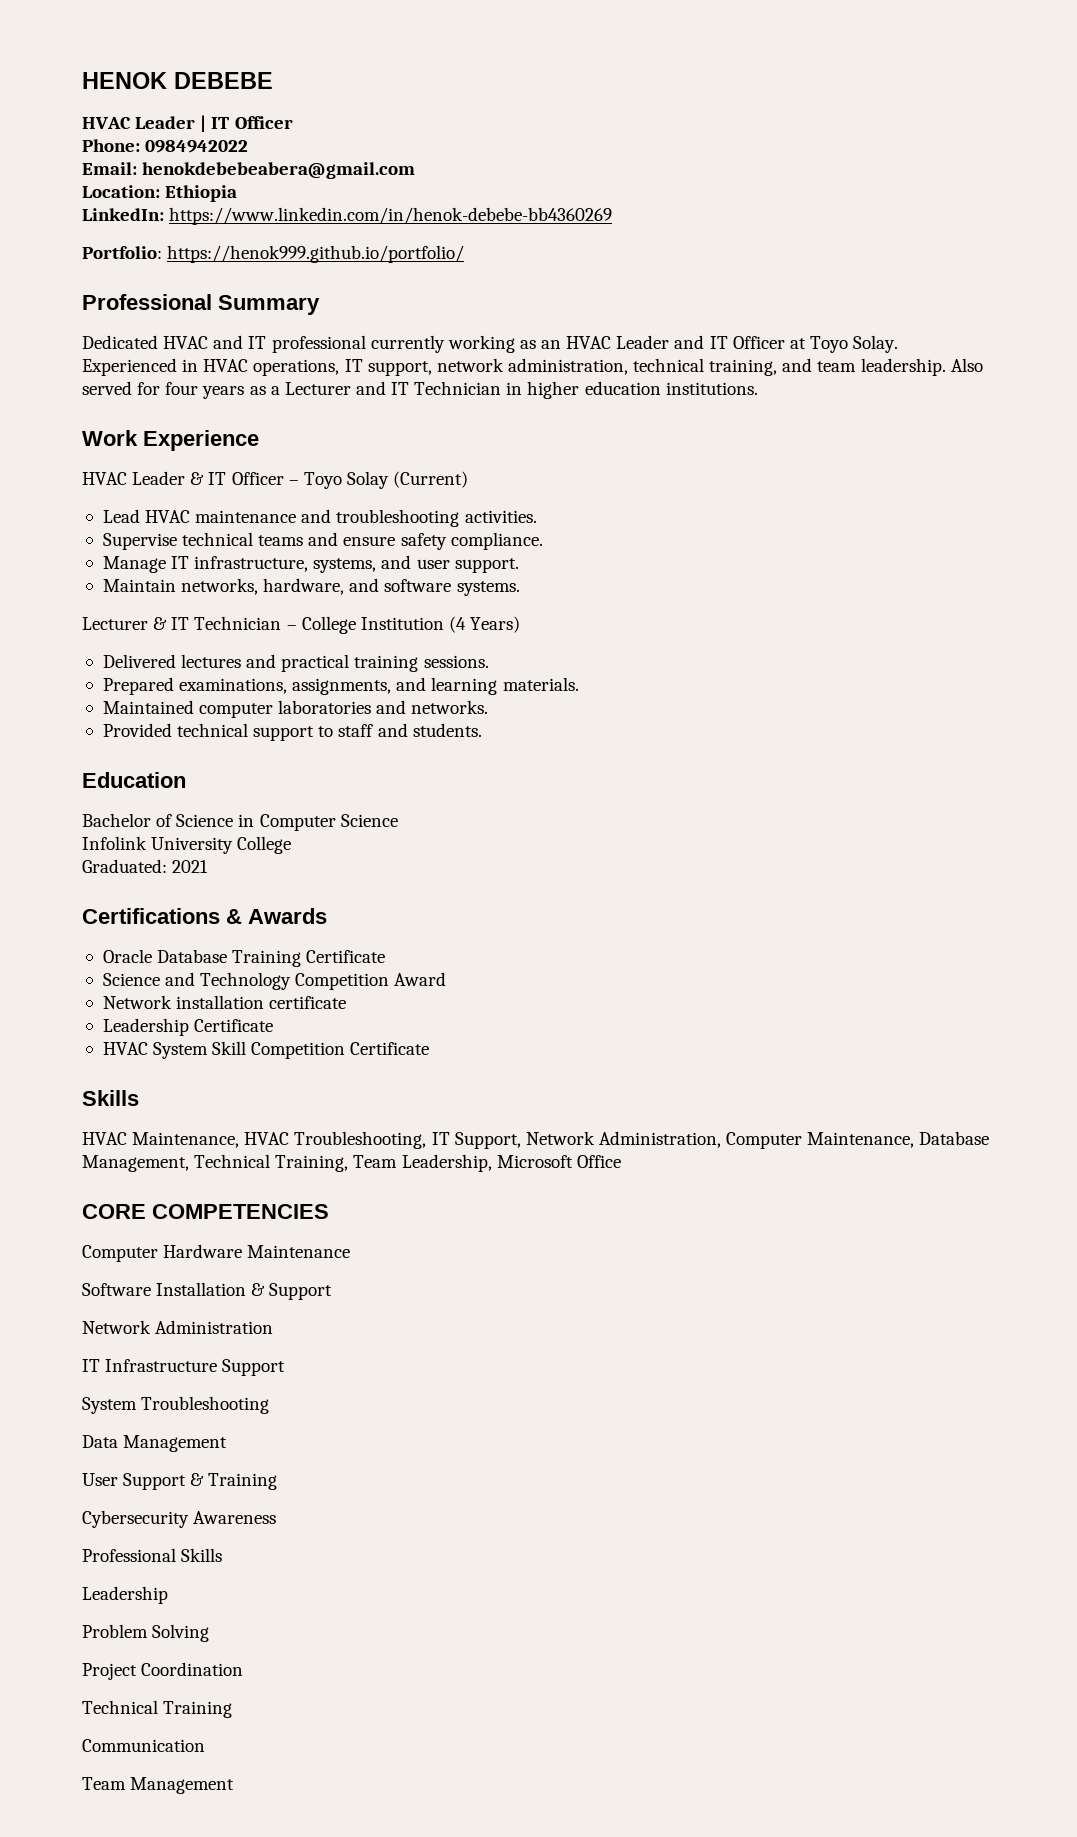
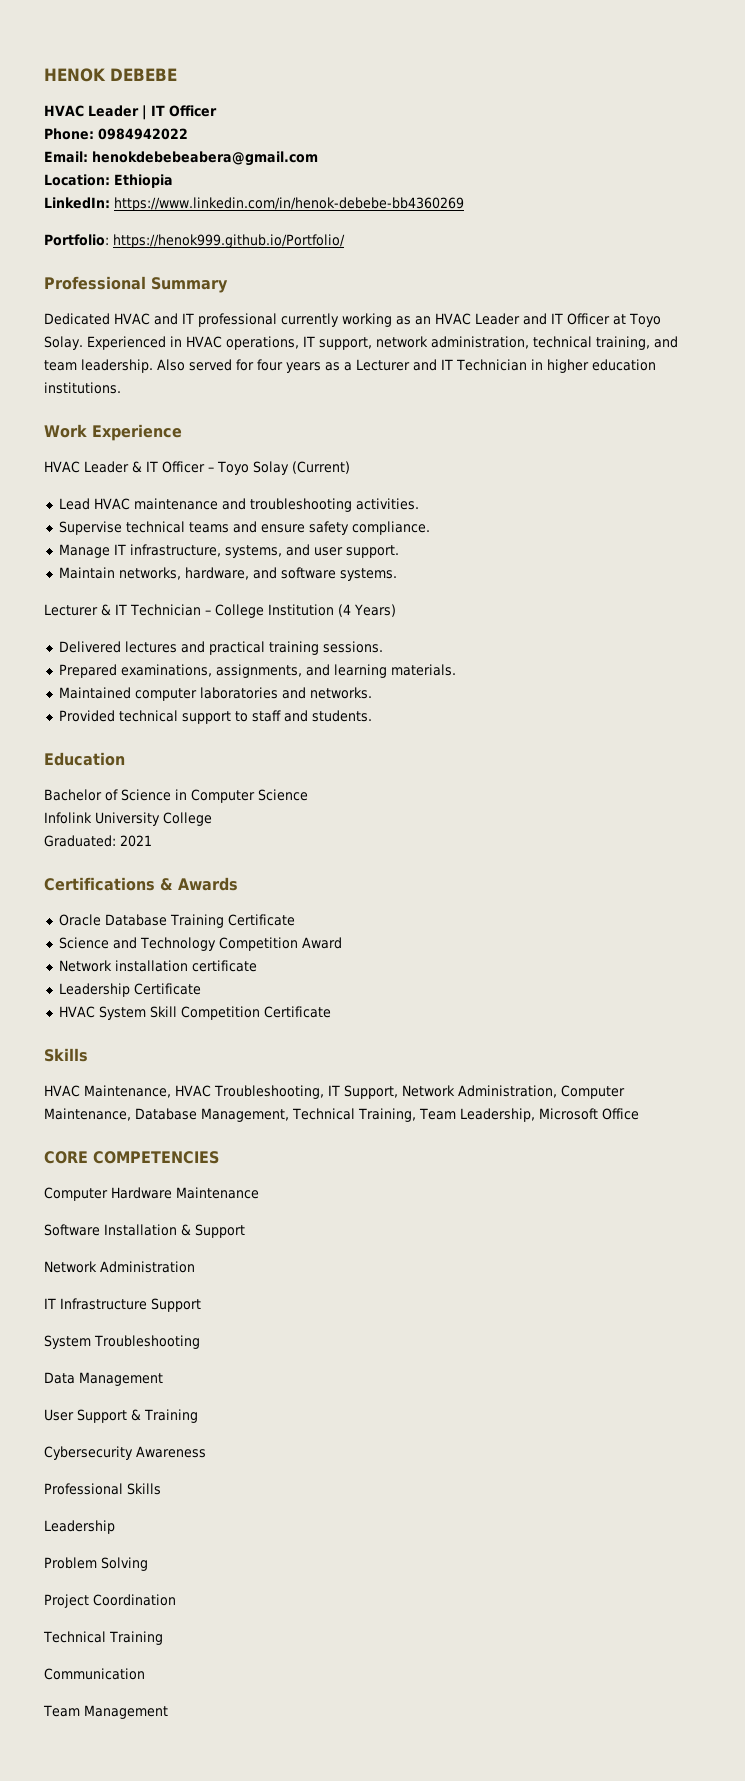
- Portfolio: https://henok999.github.io/portfolio/
+ Portfolio: https://henok999.github.io/Portfolio/

